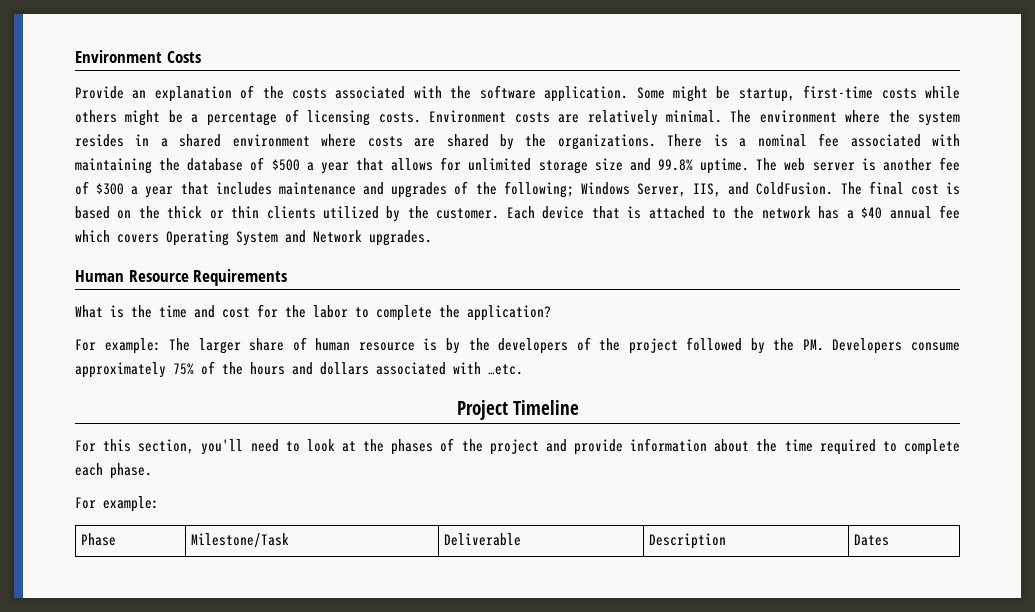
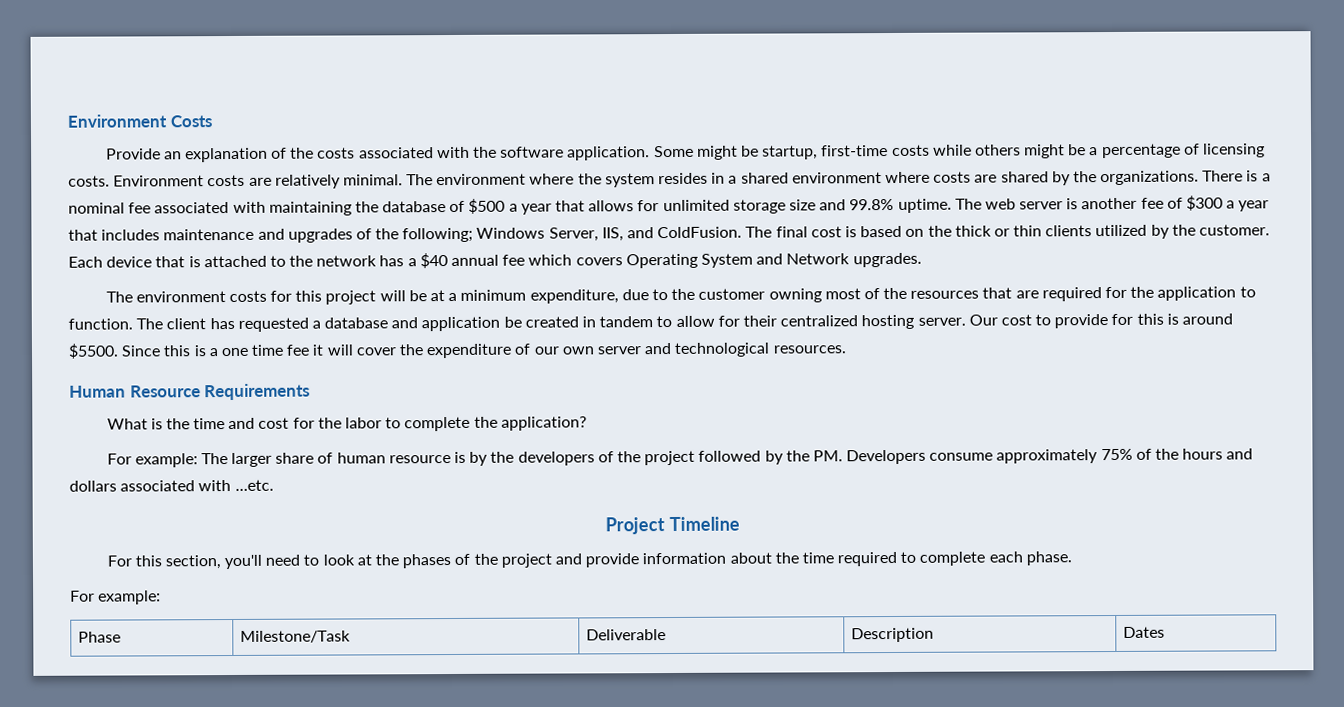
+ The environment costs for this project will be at a minimum expenditure, due to the customer owning most of the resources that are required for the application to function. The client has requested a database and application be created in tandem to allow for their centralized hosting server. Our cost to provide for this is around $5500. Since this is a one time fee it will cover the expenditure of our own server and technological resources.

